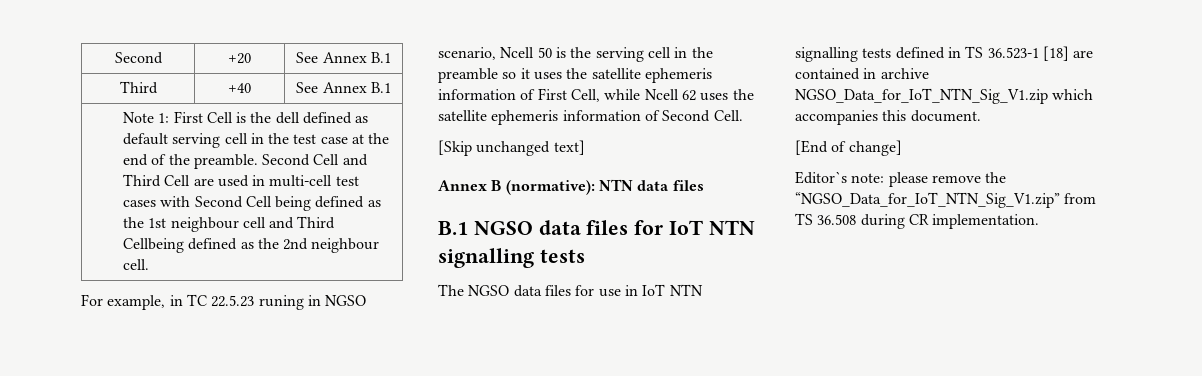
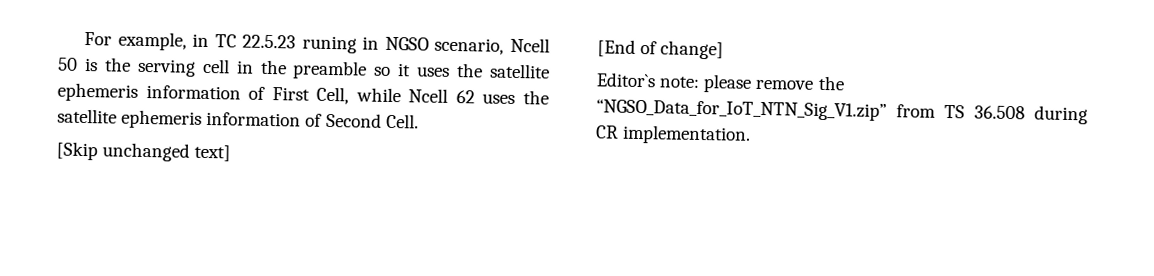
- Second | +20 | See Annex B.1
- Third | +40 | See Annex B.1
- Note 1: First Cell is the dell defined as default serving cell in the test case at the end of the preamble. Second Cell and Third Cell are used in multi-cell test cases with Second Cell being defined as the 1st neighbour cell and Third Cellbeing defined as the 2nd neighbour cell.
- Annex B (normative): NTN data files
- B.1 NGSO data files for IoT NTN signalling tests
- The NGSO data files for use in IoT NTN signalling tests defined in TS 36.523-1 [18] are contained in archive NGSO_Data_for_IoT_NTN_Sig_V1.zip which accompanies this document.

